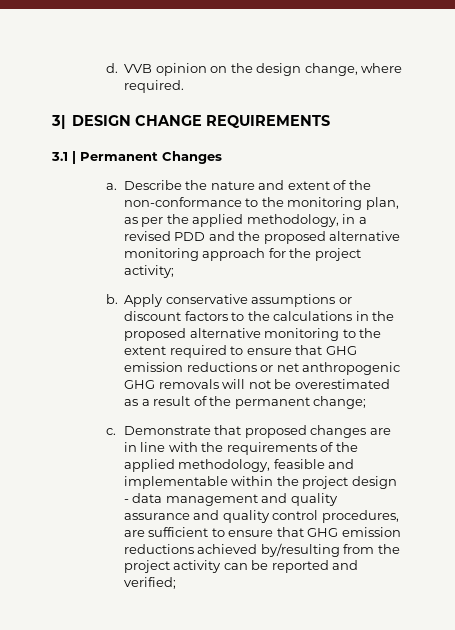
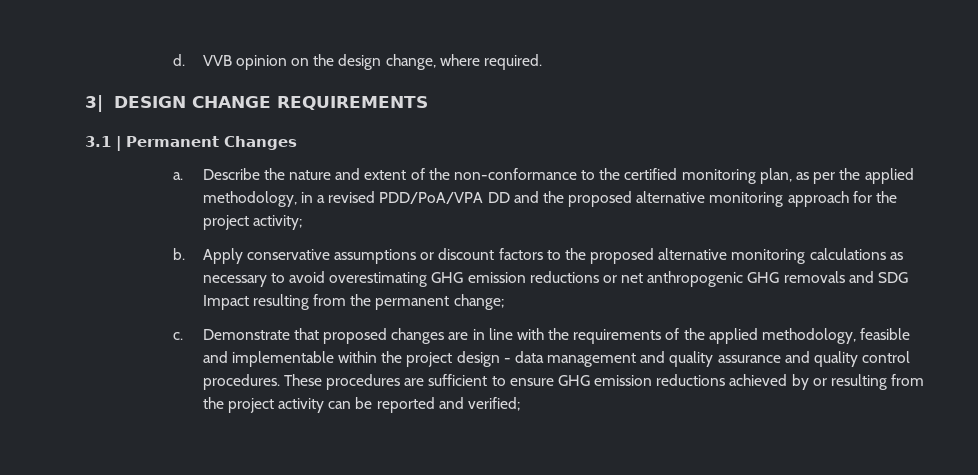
- Describe the nature and extent of the non-conformance to the monitoring plan, as per the applied methodology, in a revised PDD and the proposed alternative monitoring approach for the project activity;
+ Describe the nature and extent of the non-conformance to the certified monitoring plan, as per the applied methodology, in a revised PDD/PoA/VPA DD and the proposed alternative monitoring approach for the project activity;
- Apply conservative assumptions or discount factors to the calculations in the proposed alternative monitoring to the extent required to ensure that GHG emission reductions or net anthropogenic GHG removals will not be overestimated as a result of the permanent change;
+ Apply conservative assumptions or discount factors to the proposed alternative monitoring calculations as necessary to avoid overestimating GHG emission reductions or net anthropogenic GHG removals and SDG Impact resulting from the permanent change;
- Demonstrate that proposed changes are in line with the requirements of the applied methodology, feasible and implementable within the project design - data management and quality assurance and quality control procedures, are sufficient to ensure that GHG emission reductions achieved by/resulting from the project activity can be reported and verified;
+ Demonstrate that proposed changes are in line with the requirements of the applied methodology, feasible and implementable within the project design - data management and quality assurance and quality control procedures. These procedures are sufficient to ensure GHG emission reductions achieved by or resulting from the project activity can be reported and verified;

